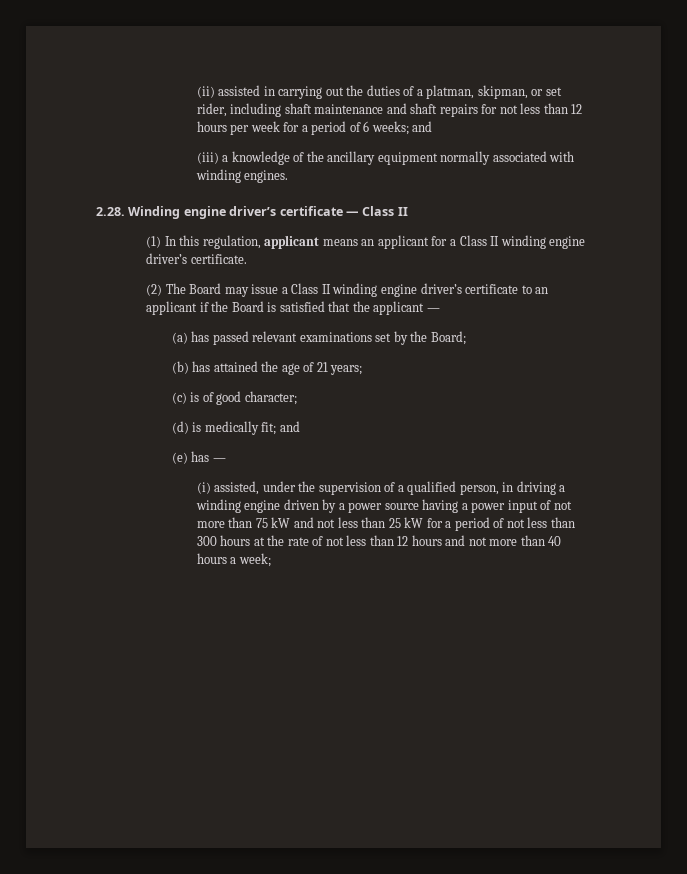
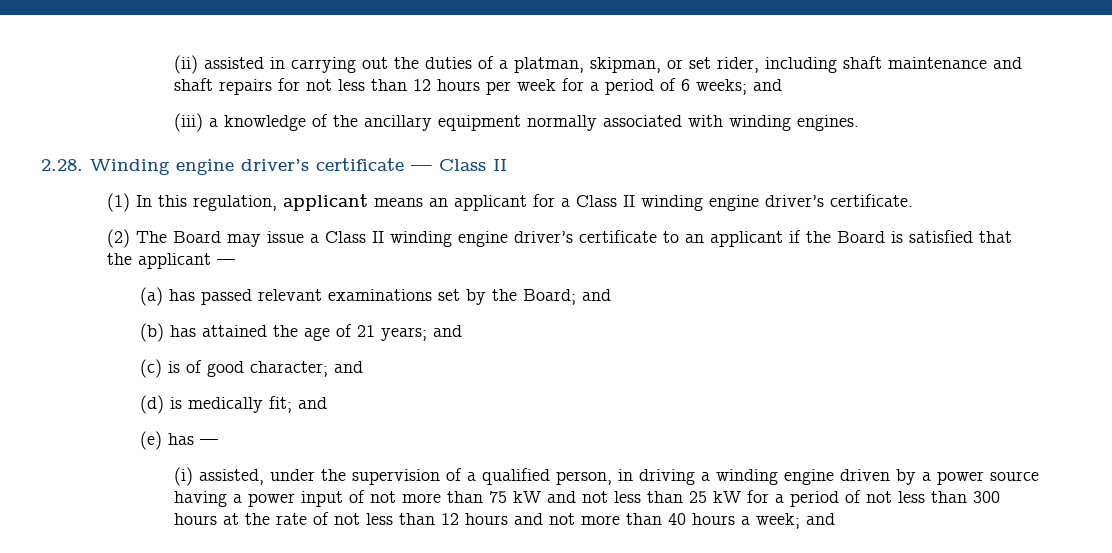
- (a) has passed relevant examinations set by the Board;
+ (a) has passed relevant examinations set by the Board; and
- (b) has attained the age of 21 years;
+ (b) has attained the age of 21 years; and
- (c) is of good character;
+ (c) is of good character; and
- (i) assisted, under the supervision of a qualified person, in driving a winding engine driven by a power source having a power input of not more than 75 kW and not less than 25 kW for a period of not less than 300 hours at the rate of not less than 12 hours and not more than 40 hours a week;
+ (i) assisted, under the supervision of a qualified person, in driving a winding engine driven by a power source having a power input of not more than 75 kW and not less than 25 kW for a period of not less than 300 hours at the rate of not less than 12 hours and not more than 40 hours a week; and

